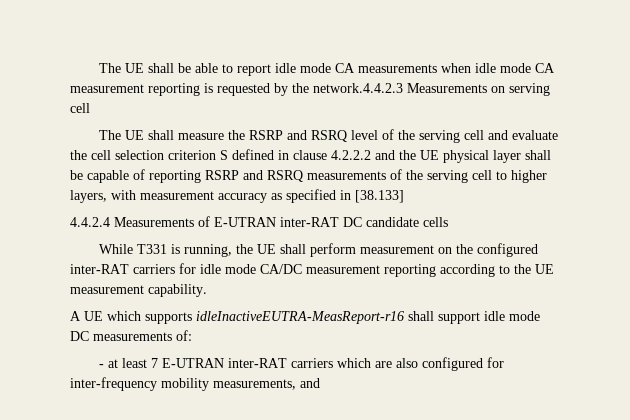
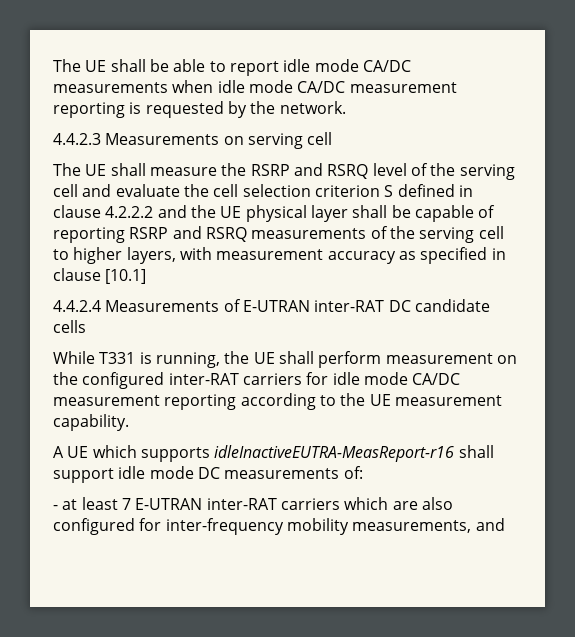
- The UE shall be able to report idle mode CA measurements when idle mode CA measurement reporting is requested by the network.4.4.2.3 Measurements on serving cell
+ The UE shall be able to report idle mode CA/DC measurements when idle mode CA/DC measurement reporting is requested by the network.
+ 4.4.2.3 Measurements on serving cell
- The UE shall measure the RSRP and RSRQ level of the serving cell and evaluate the cell selection criterion S defined in clause 4.2.2.2 and the UE physical layer shall be capable of reporting RSRP and RSRQ measurements of the serving cell to higher layers, with measurement accuracy as specified in [38.133]
+ The UE shall measure the RSRP and RSRQ level of the serving cell and evaluate the cell selection criterion S defined in clause 4.2.2.2 and the UE physical layer shall be capable of reporting RSRP and RSRQ measurements of the serving cell to higher layers, with measurement accuracy as specified in clause [10.1]

